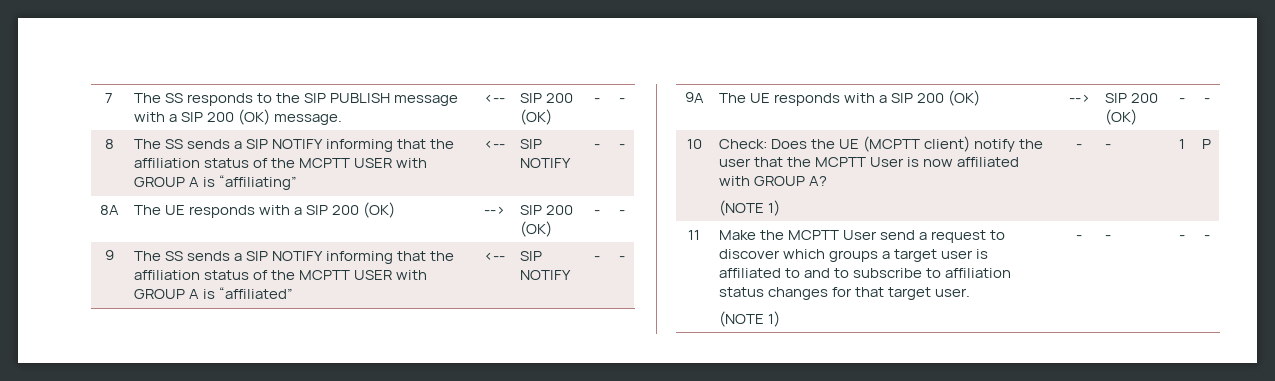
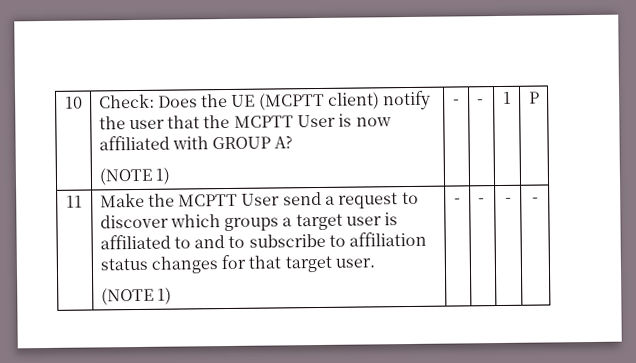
- 7 | The SS responds to the SIP PUBLISH message with a SIP 200 (OK) message. | <-- | SIP 200 (OK) | - | -
- 8 | The SS sends a SIP NOTIFY informing that the affiliation status of the MCPTT USER with GROUP A is “affiliating” | <-- | SIP NOTIFY | - | -
- 8A | The UE responds with a SIP 200 (OK) | --> | SIP 200 (OK) | - | -
- 9 | The SS sends a SIP NOTIFY informing that the affiliation status of the MCPTT USER with GROUP A is “affiliated” | <-- | SIP NOTIFY | - | -
- 9A | The UE responds with a SIP 200 (OK) | --> | SIP 200 (OK) | - | -

